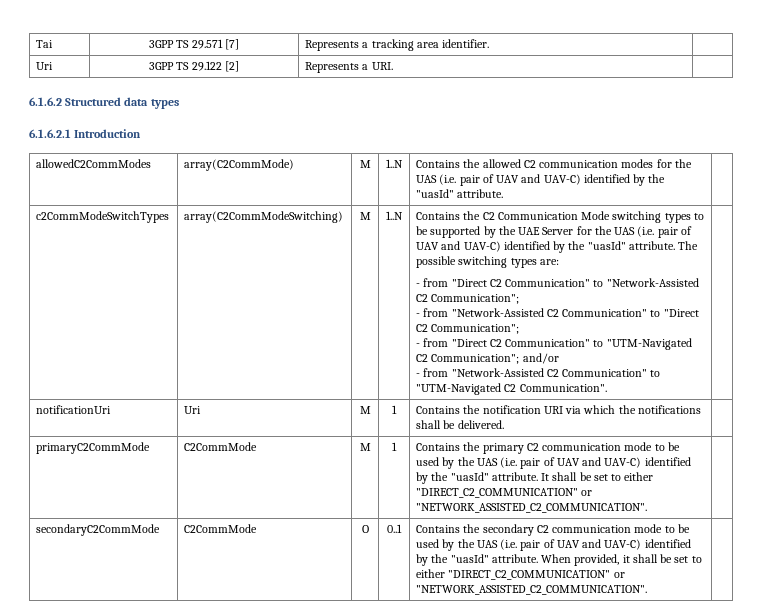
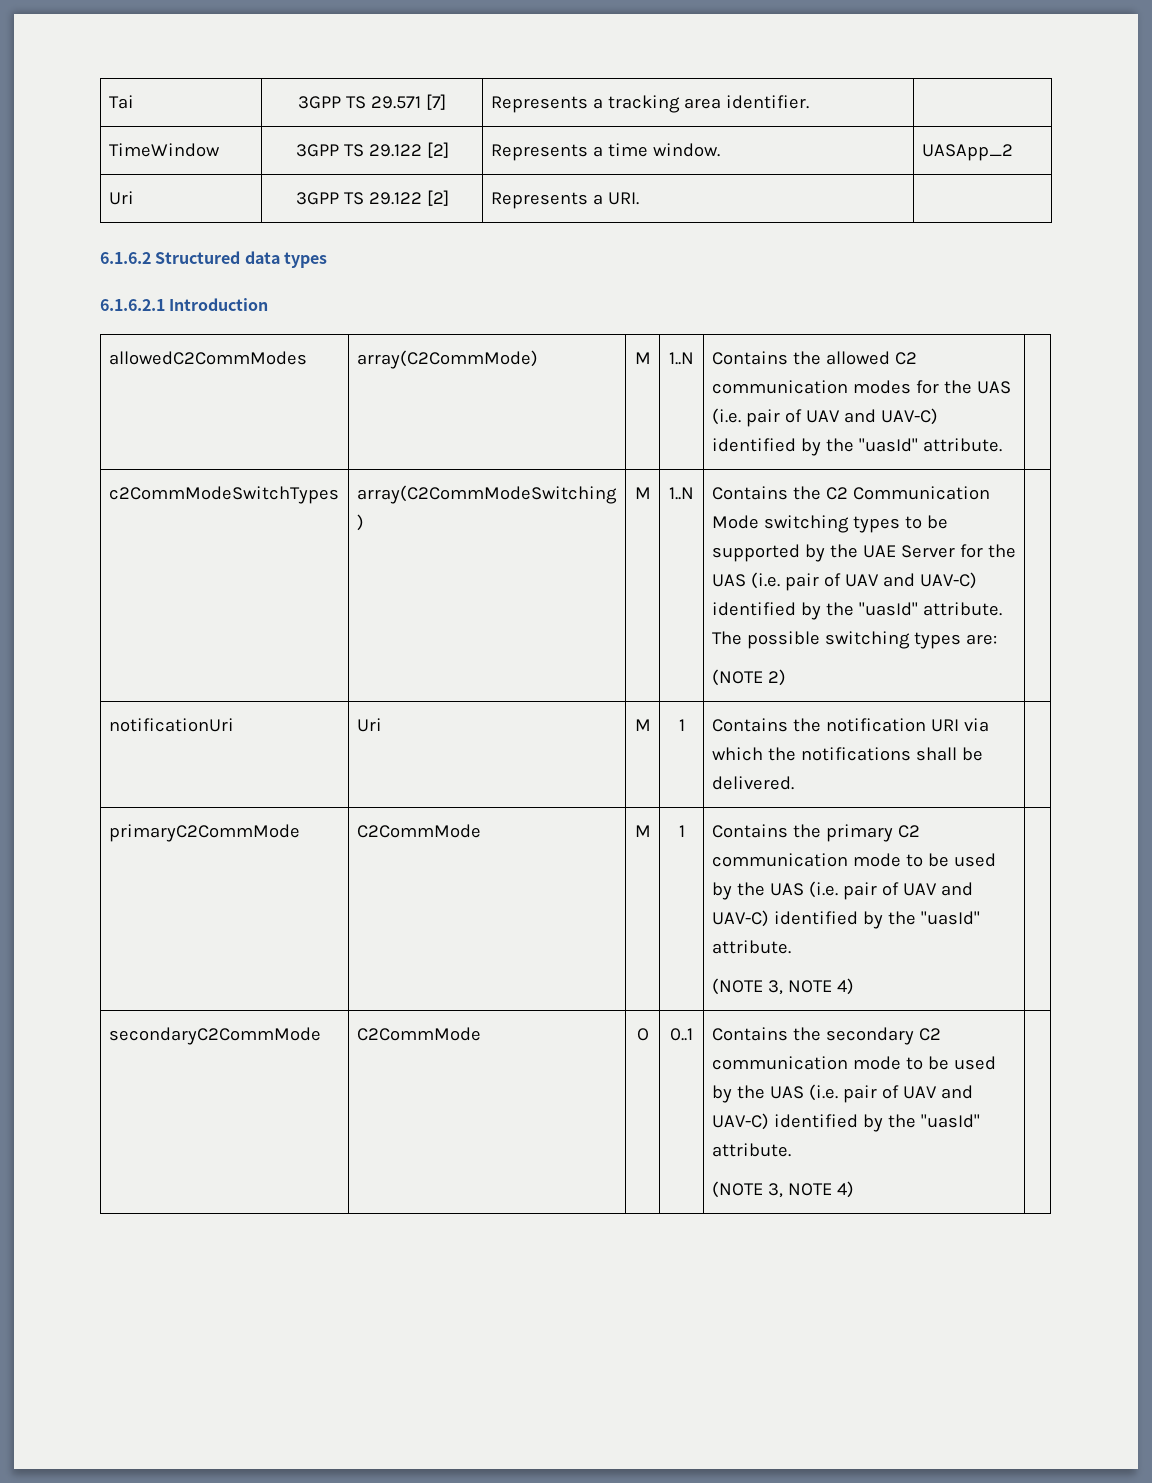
+ TimeWindow | 3GPP TS 29.122 [2] | Represents a time window. | UASApp_2
- - from "Direct C2 Communication" to "Network-Assisted C2 Communication";
- - from "Network-Assisted C2 Communication" to "Direct C2 Communication";
- - from "Direct C2 Communication" to "UTM-Navigated C2 Communication"; and/or
- - from "Network-Assisted C2 Communication" to "UTM-Navigated C2 Communication".
+ (NOTE 2)
- primaryC2CommMode | C2CommMode | M | 1 | Contains the primary C2 communication mode to be used by the UAS (i.e. pair of UAV and UAV-C) identified by the "uasId" attribute. It shall be set to either "DIRECT_C2_COMMUNICATION" or "NETWORK_ASSISTED_C2_COMMUNICATION". |
+ primaryC2CommMode | C2CommMode | M | 1 | Contains the primary C2 communication mode to be used by the UAS (i.e. pair of UAV and UAV-C) identified by the "uasId" attribute.
+ (NOTE 3, NOTE 4) |
- secondaryC2CommMode | C2CommMode | O | 0..1 | Contains the secondary C2 communication mode to be used by the UAS (i.e. pair of UAV and UAV-C) identified by the "uasId" attribute. When provided, it shall be set to either "DIRECT_C2_COMMUNICATION" or "NETWORK_ASSISTED_C2_COMMUNICATION". |
+ secondaryC2CommMode | C2CommMode | O | 0..1 | Contains the secondary C2 communication mode to be used by the UAS (i.e. pair of UAV and UAV-C) identified by the "uasId" attribute.
+ (NOTE 3, NOTE 4) |

